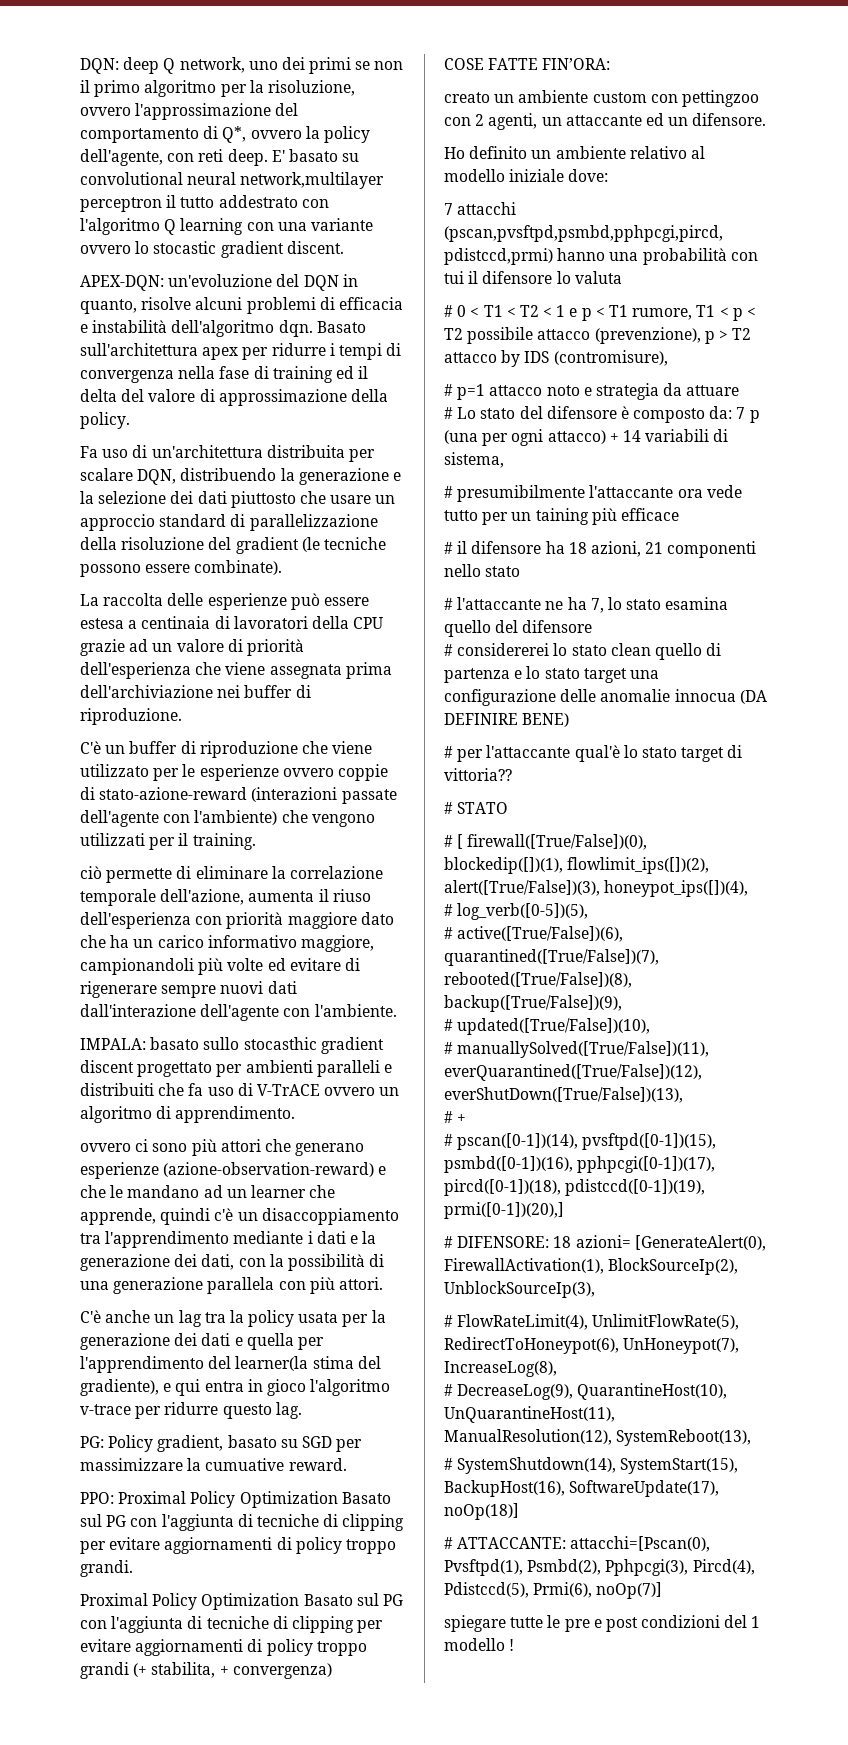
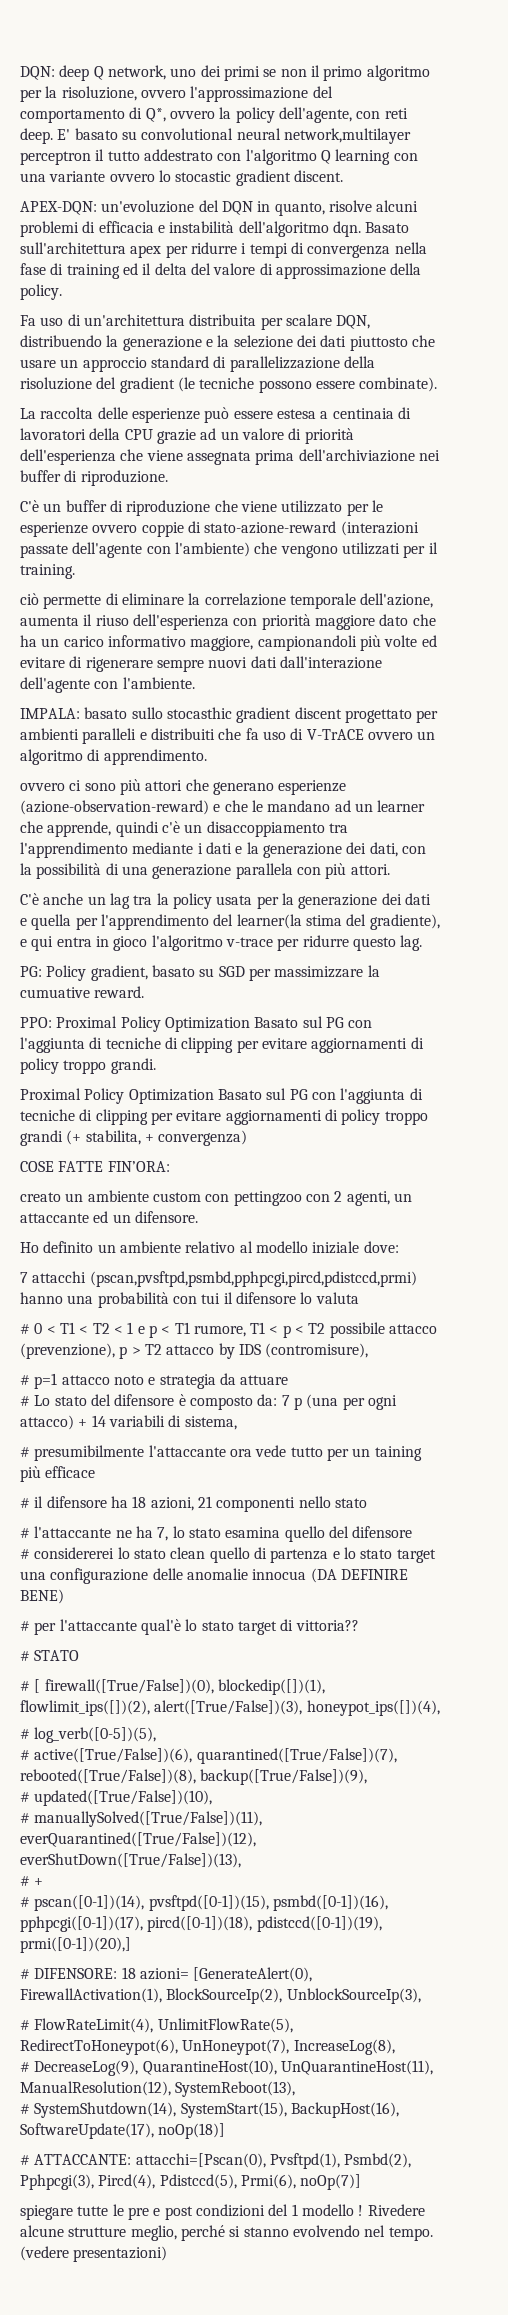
+ Rivedere alcune strutture meglio, perché si stanno evolvendo nel tempo. (vedere presentazioni)

